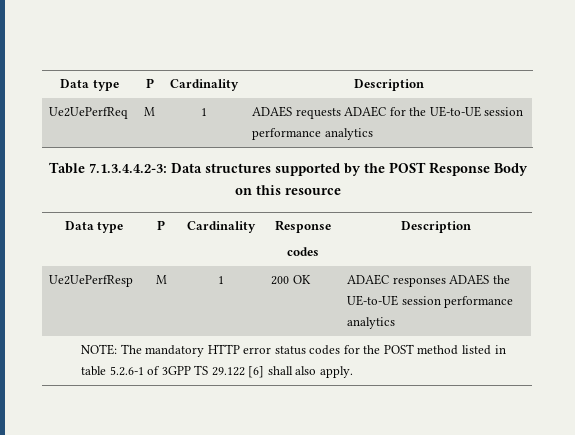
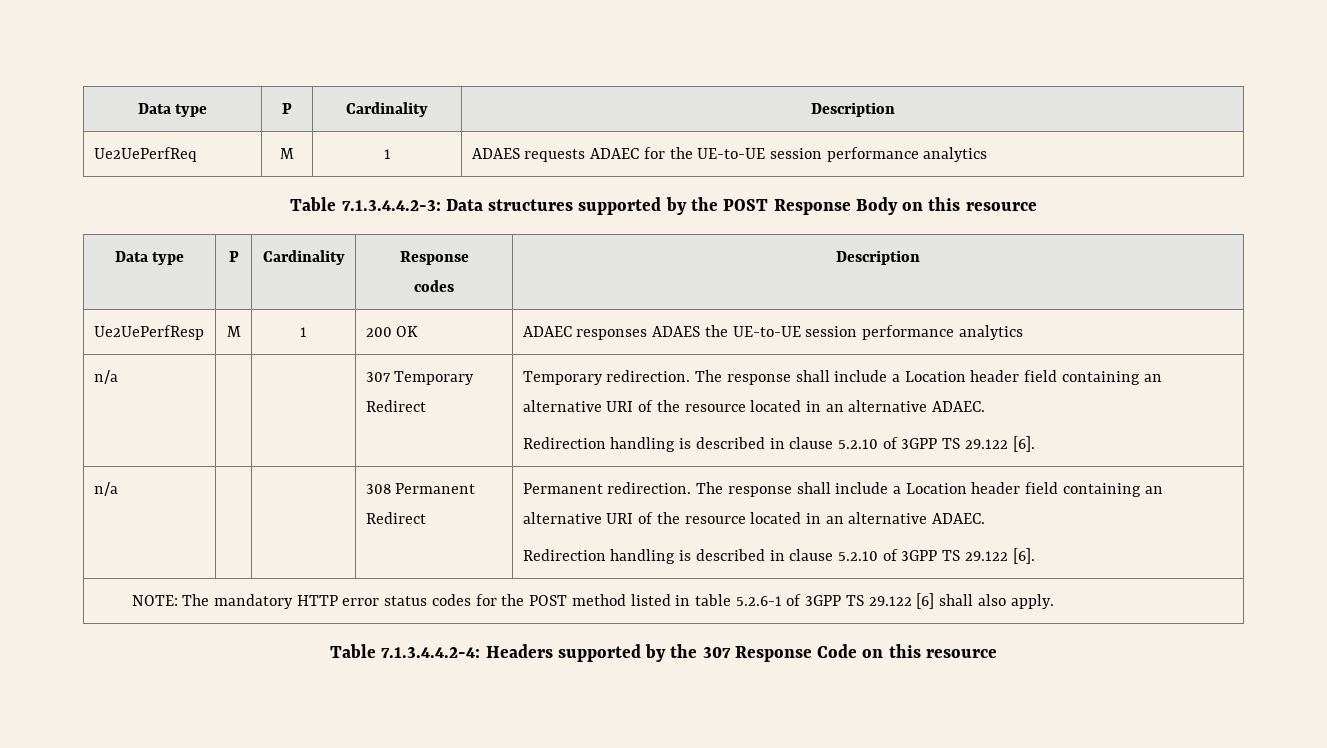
+ n/a | | | 307 Temporary Redirect | Temporary redirection. The response shall include a Location header field containing an alternative URI of the resource located in an alternative ADAEC.
+ Redirection handling is described in clause 5.2.10 of 3GPP TS 29.122 [6].
+ n/a | | | 308 Permanent Redirect | Permanent redirection. The response shall include a Location header field containing an alternative URI of the resource located in an alternative ADAEC.
+ Redirection handling is described in clause 5.2.10 of 3GPP TS 29.122 [6].
+ Table 7.1.3.4.4.2-4: Headers supported by the 307 Response Code on this resource

